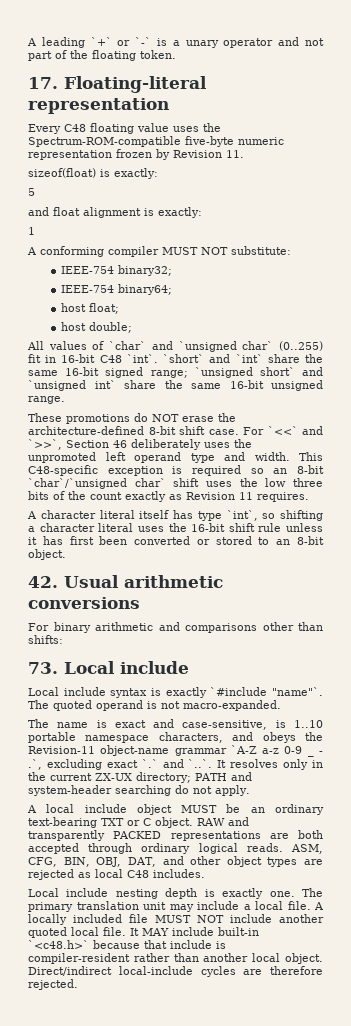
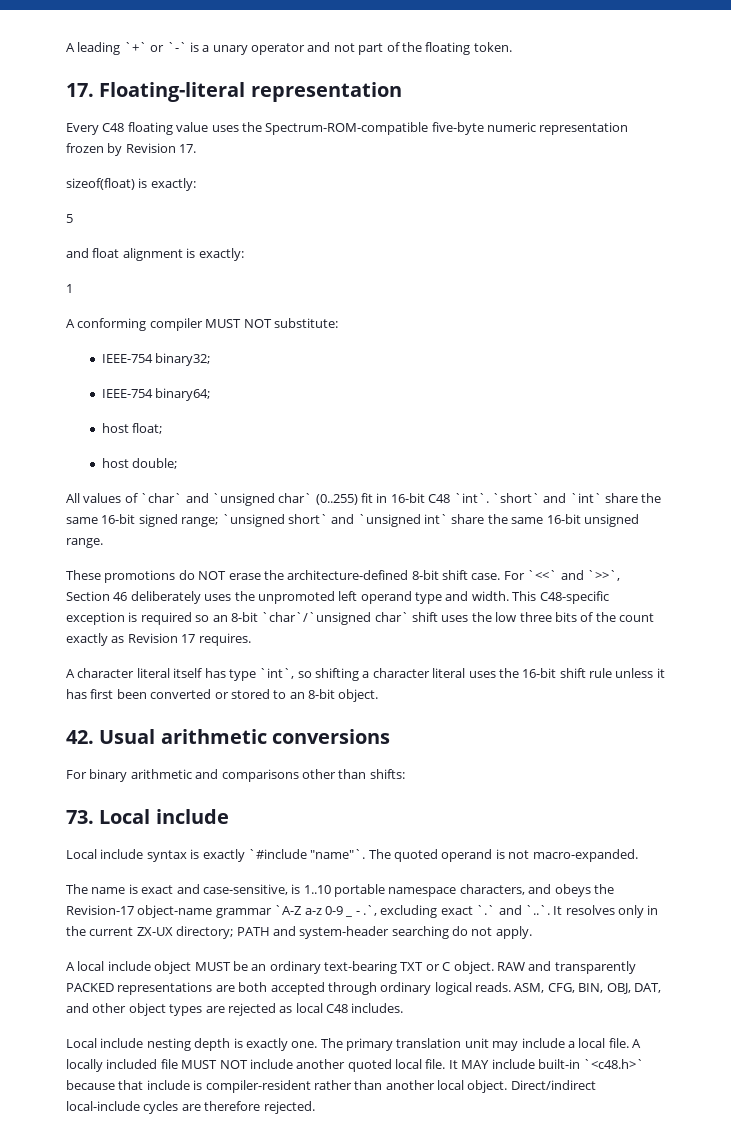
- Every C48 floating value uses the Spectrum-ROM-compatible five-byte numeric representation frozen by Revision 11.
+ Every C48 floating value uses the Spectrum-ROM-compatible five-byte numeric representation frozen by Revision 17.
- This C48-specific exception is required so an 8-bit `char`/`unsigned char` shift uses the low three bits of the count exactly as Revision 11 requires.
+ This C48-specific exception is required so an 8-bit `char`/`unsigned char` shift uses the low three bits of the count exactly as Revision 17 requires.
- The name is exact and case-sensitive, is 1..10 portable namespace characters, and obeys the Revision-11 object-name grammar `A-Z a-z 0-9 _ - .`, excluding exact `.` and `..`. It resolves only in the current ZX-UX directory; PATH and system-header searching do not apply.
+ The name is exact and case-sensitive, is 1..10 portable namespace characters, and obeys the Revision-17 object-name grammar `A-Z a-z 0-9 _ - .`, excluding exact `.` and `..`. It resolves only in the current ZX-UX directory; PATH and system-header searching do not apply.

